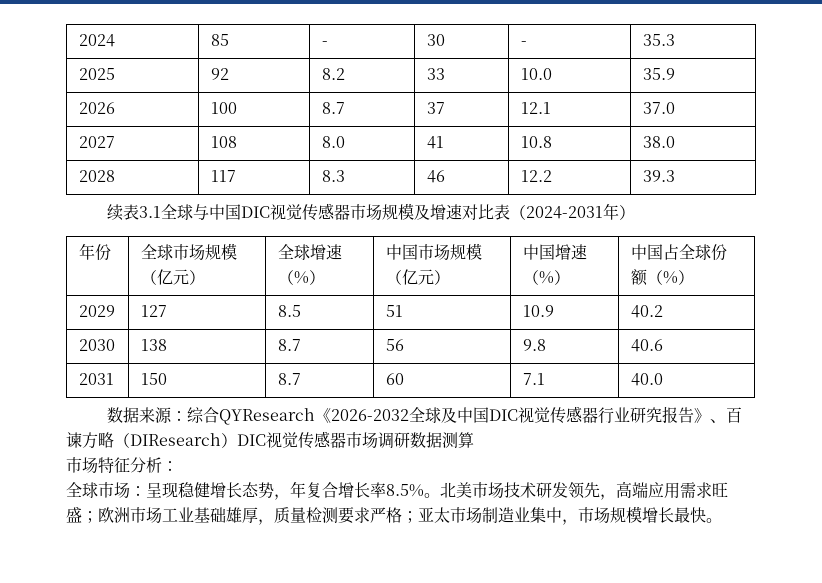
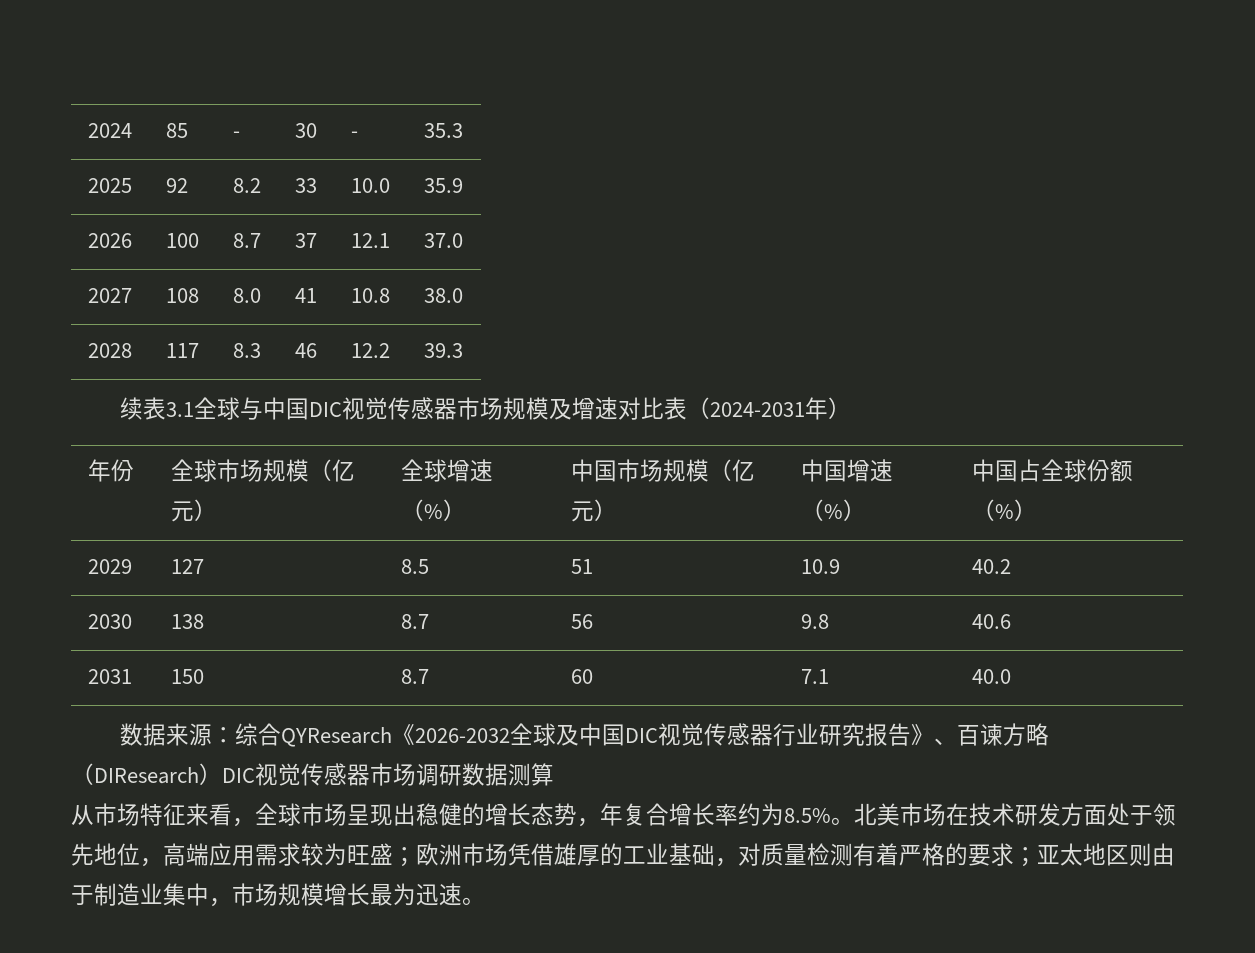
- 市场特征分析：
- 全球市场：呈现稳健增长态势，年复合增长率8.5%。
+ 从市场特征来看，全球市场呈现出稳健的增长态势，年复合增长率约为8.5%。
- 北美市场技术研发领先，高端应用需求旺盛；欧洲市场工业基础雄厚，质量检测要求严格；亚太市场制造业集中，市场规模增长最快。
+ 北美市场在技术研发方面处于领先地位，高端应用需求较为旺盛；欧洲市场凭借雄厚的工业基础，对质量检测有着严格的要求；亚太地区则由于制造业集中，市场规模增长最为迅速。

